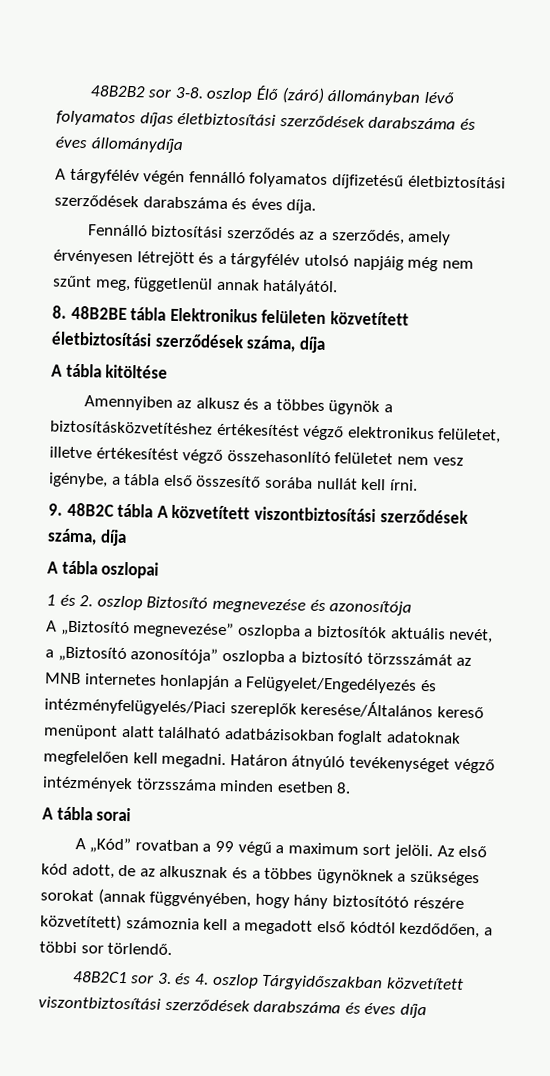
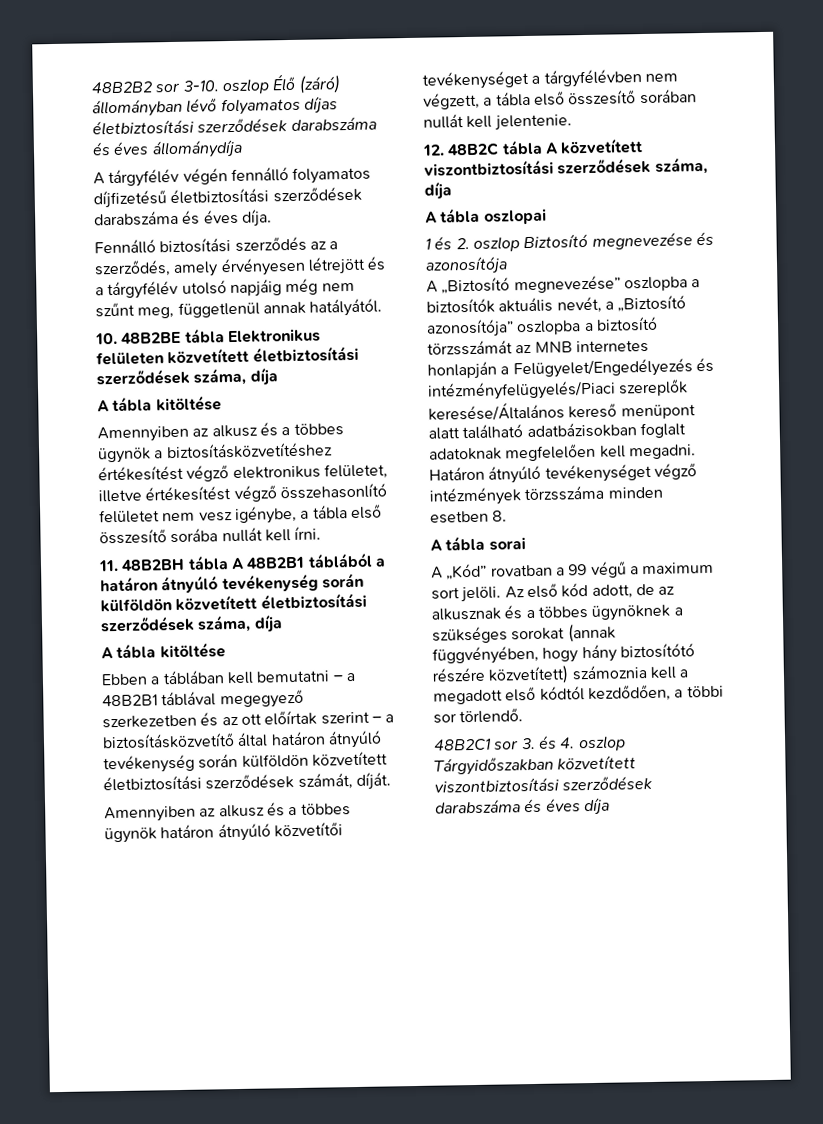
- 48B2B2 sor 3-8. oszlop Élő (záró) állományban lévő folyamatos díjas életbiztosítási szerződések darabszáma és éves állománydíja
+ 48B2B2 sor 3-10. oszlop Élő (záró) állományban lévő folyamatos díjas életbiztosítási szerződések darabszáma és éves állománydíja
- 8. 48B2BE tábla Elektronikus felületen közvetített életbiztosítási szerződések száma, díja
+ 10. 48B2BE tábla Elektronikus felületen közvetített életbiztosítási szerződések száma, díja
- 9. 48B2C tábla A közvetített viszontbiztosítási szerződések száma, díja
+ 11. 48B2BH tábla A 48B2B1 táblából a határon átnyúló tevékenység során külföldön közvetített életbiztosítási szerződések száma, díja
+ A tábla kitöltése
+ Ebben a táblában kell bemutatni – a 48B2B1 táblával megegyező szerkezetben és az ott előírtak szerint – a biztosításközvetítő által határon átnyúló tevékenység során külföldön közvetített életbiztosítási szerződések számát, díját.
+ Amennyiben az alkusz és a többes ügynök határon átnyúló közvetítői tevékenységet a tárgyfélévben nem végzett, a tábla első összesítő sorában nullát kell jelentenie.
+ 12. 48B2C tábla A közvetített viszontbiztosítási szerződések száma, díja

